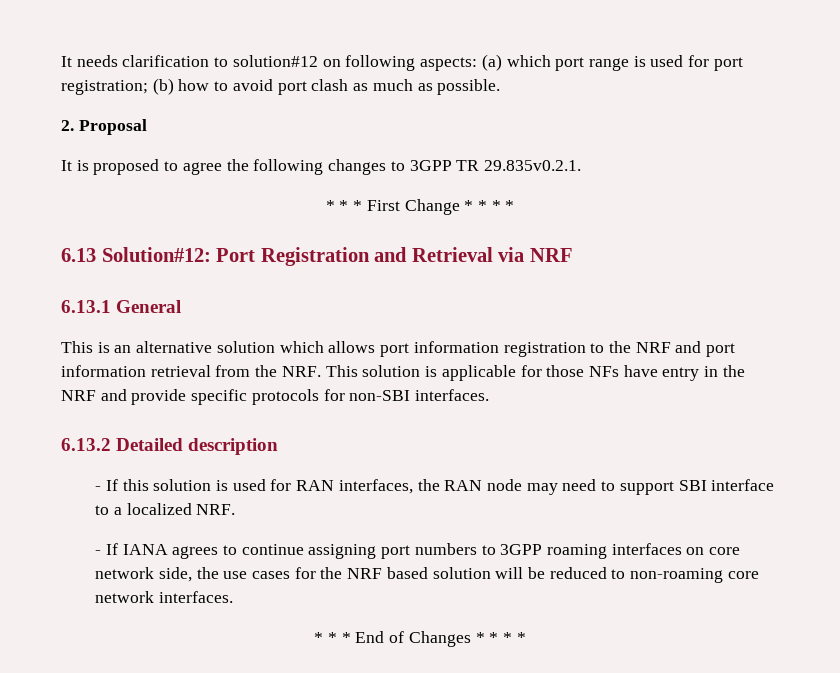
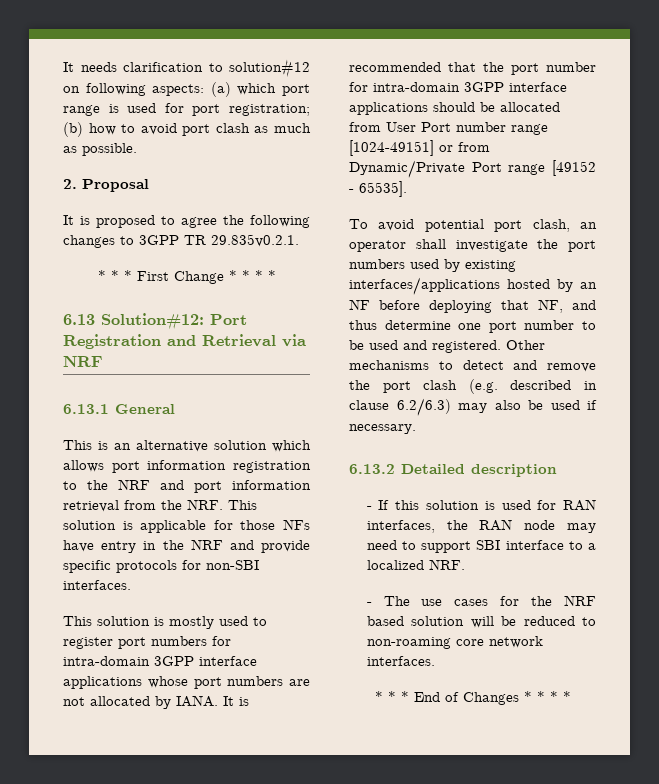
+ This solution is mostly used to register port numbers for intra-domain 3GPP interface applications whose port numbers are not allocated by IANA. It is recommended that the port number for intra-domain 3GPP interface applications should be allocated from User Port number range [1024-49151] or from Dynamic/Private Port range [49152 - 65535].
+ To avoid potential port clash, an operator shall investigate the port numbers used by existing interfaces/applications hosted by an NF before deploying that NF, and thus determine one port number to be used and registered. Other mechanisms to detect and remove the port clash (e.g. described in clause 6.2/6.3) may also be used if necessary.
- - If IANA agrees to continue assigning port numbers to 3GPP roaming interfaces on core network side, the use cases for the NRF based solution will be reduced to non-roaming core network interfaces.
+ - The use cases for the NRF based solution will be reduced to non-roaming core network interfaces.

